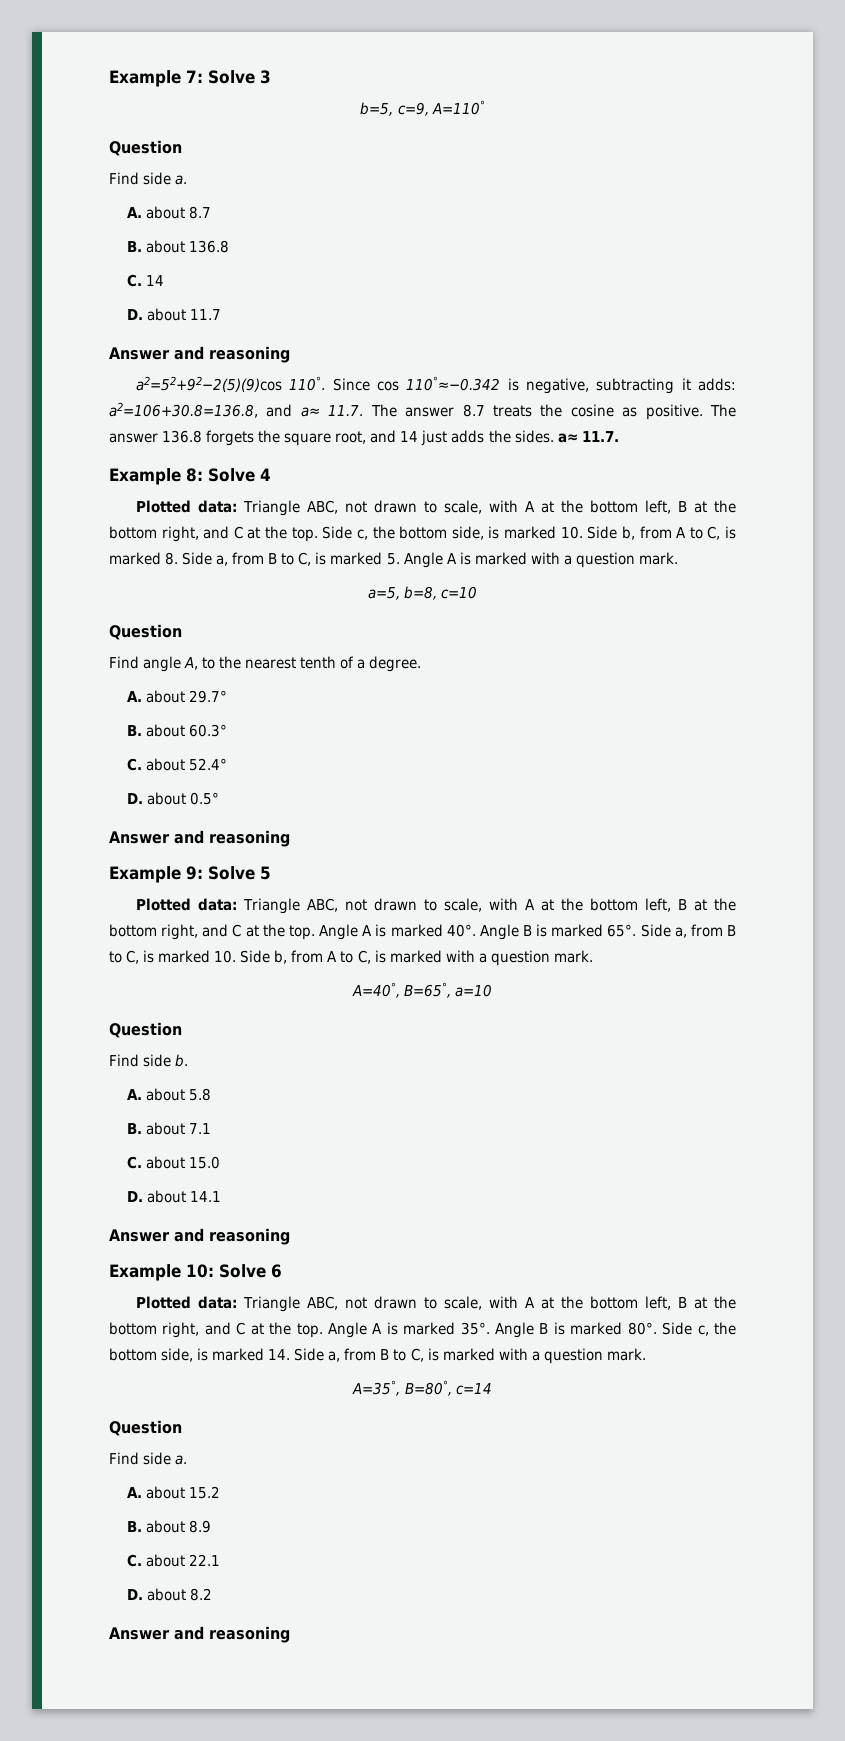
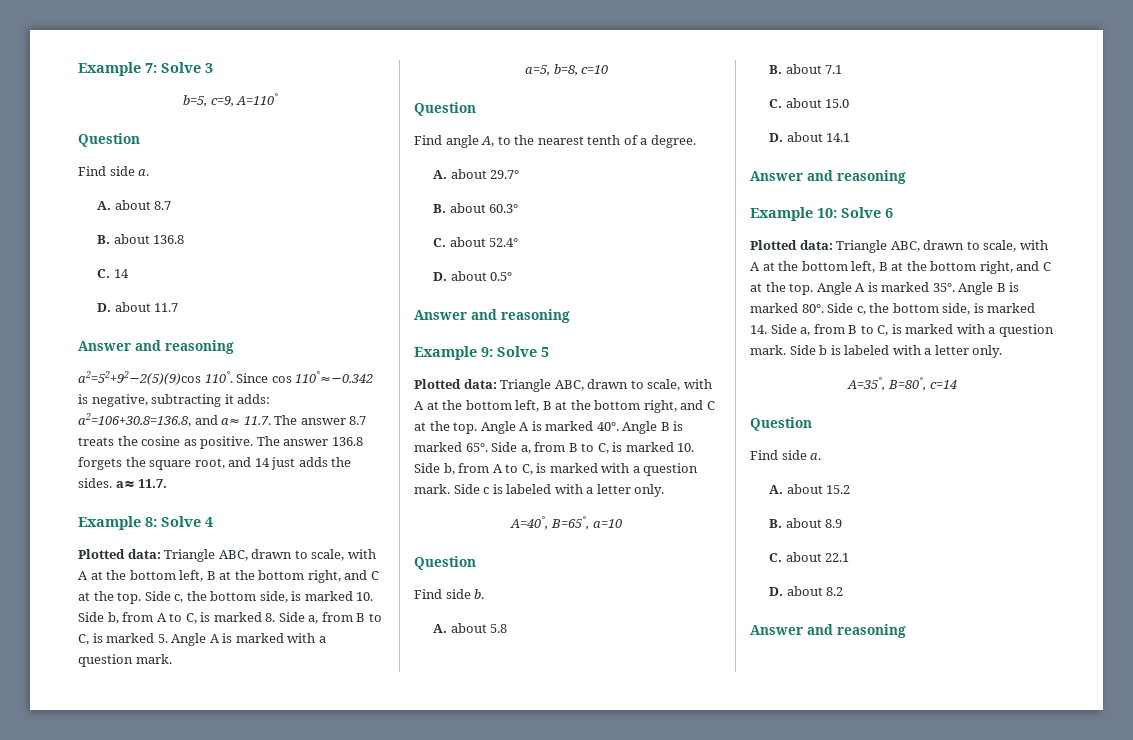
  Example 8: Solve 4
- Plotted data: Triangle ABC, not drawn to scale, with A at the bottom left, B at the bottom right, and C at the top.
+ Plotted data: Triangle ABC, drawn to scale, with A at the bottom left, B at the bottom right, and C at the top.
  Example 9: Solve 5
- Plotted data: Triangle ABC, not drawn to scale, with A at the bottom left, B at the bottom right, and C at the top.
+ Plotted data: Triangle ABC, drawn to scale, with A at the bottom left, B at the bottom right, and C at the top.
+ Side c is labeled with a letter only.
  Example 10: Solve 6
- Plotted data: Triangle ABC, not drawn to scale, with A at the bottom left, B at the bottom right, and C at the top.
+ Plotted data: Triangle ABC, drawn to scale, with A at the bottom left, B at the bottom right, and C at the top.
+ Side b is labeled with a letter only.

